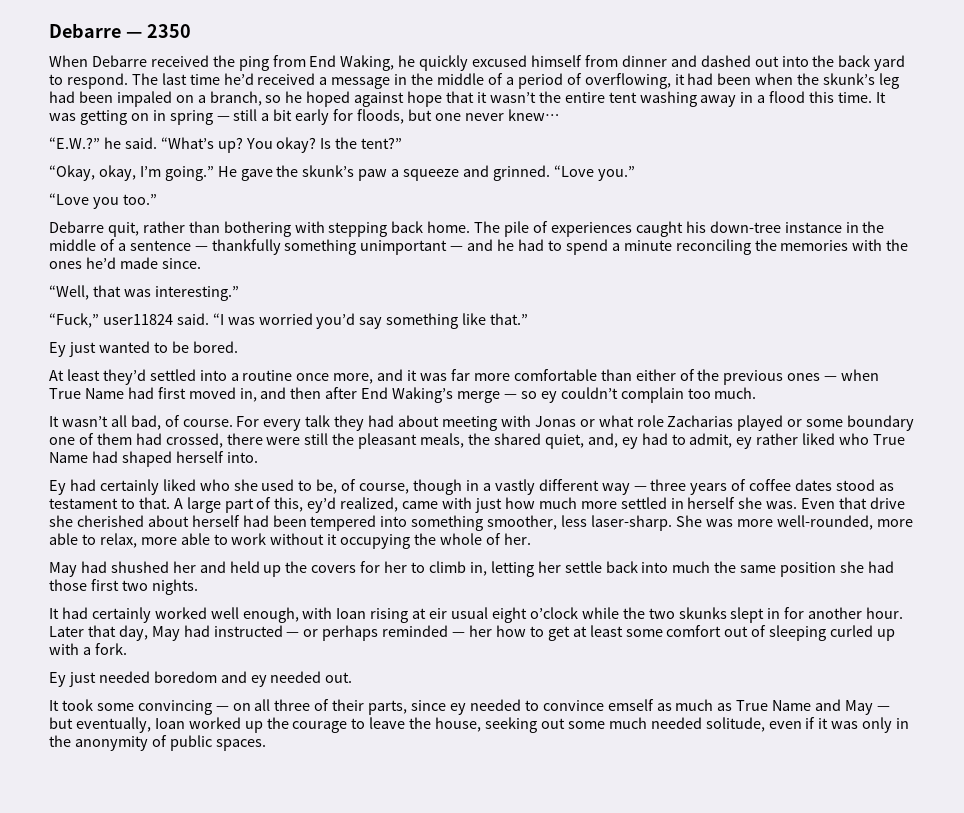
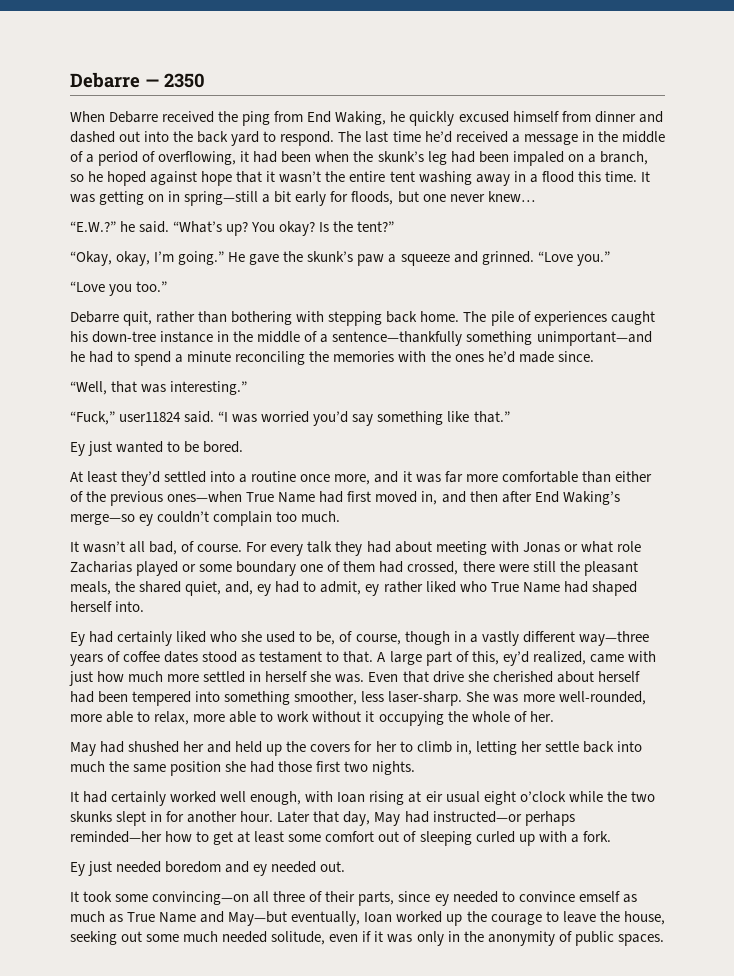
- It was getting on in spring — still a bit early for floods, but one never knew…
+ It was getting on in spring—still a bit early for floods, but one never knew…
- The pile of experiences caught his down-tree instance in the middle of a sentence — thankfully something unimportant — and he had to spend a minute reconciling the memories with the ones he’d made since.
+ The pile of experiences caught his down-tree instance in the middle of a sentence—thankfully something unimportant—and he had to spend a minute reconciling the memories with the ones he’d made since.
- At least they’d settled into a routine once more, and it was far more comfortable than either of the previous ones — when True Name had first moved in, and then after End Waking’s merge — so ey couldn’t complain too much.
+ At least they’d settled into a routine once more, and it was far more comfortable than either of the previous ones—when True Name had first moved in, and then after End Waking’s merge—so ey couldn’t complain too much.
- Ey had certainly liked who she used to be, of course, though in a vastly different way — three years of coffee dates stood as testament to that.
+ Ey had certainly liked who she used to be, of course, though in a vastly different way—three years of coffee dates stood as testament to that.
- Later that day, May had instructed — or perhaps reminded — her how to get at least some comfort out of sleeping curled up with a fork.
+ Later that day, May had instructed—or perhaps reminded—her how to get at least some comfort out of sleeping curled up with a fork.
- It took some convincing — on all three of their parts, since ey needed to convince emself as much as True Name and May — but eventually, Ioan worked up the courage to leave the house, seeking out some much needed solitude, even if it was only in the anonymity of public spaces.
+ It took some convincing—on all three of their parts, since ey needed to convince emself as much as True Name and May—but eventually, Ioan worked up the courage to leave the house, seeking out some much needed solitude, even if it was only in the anonymity of public spaces.

